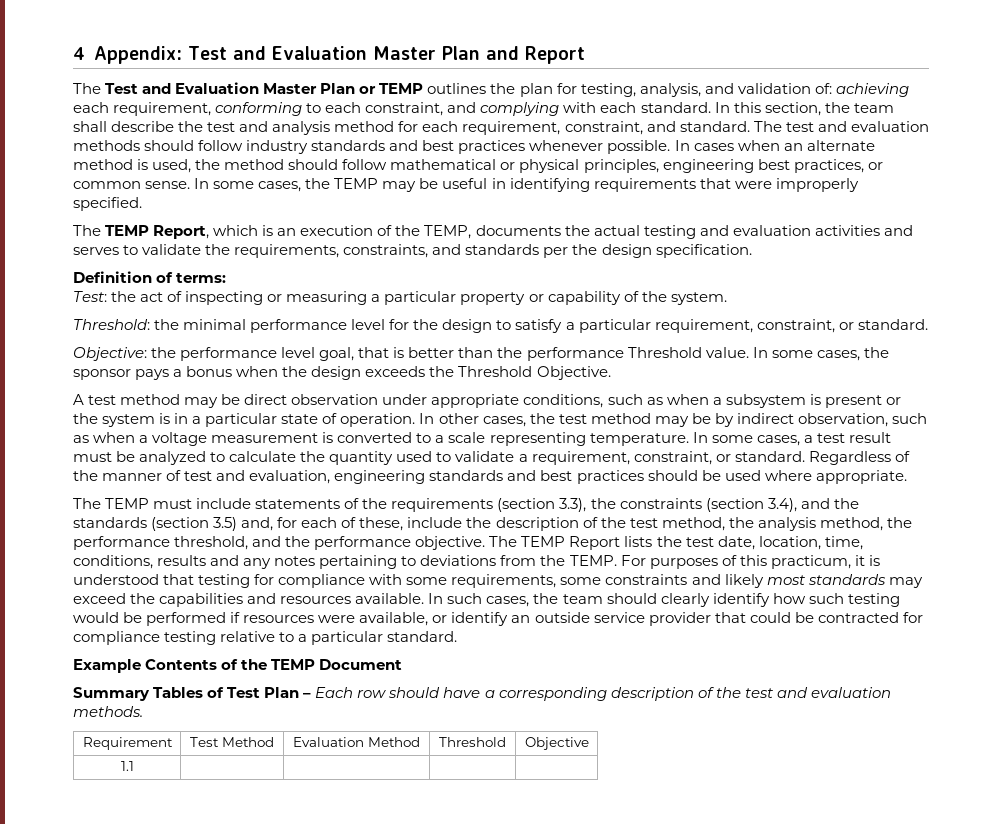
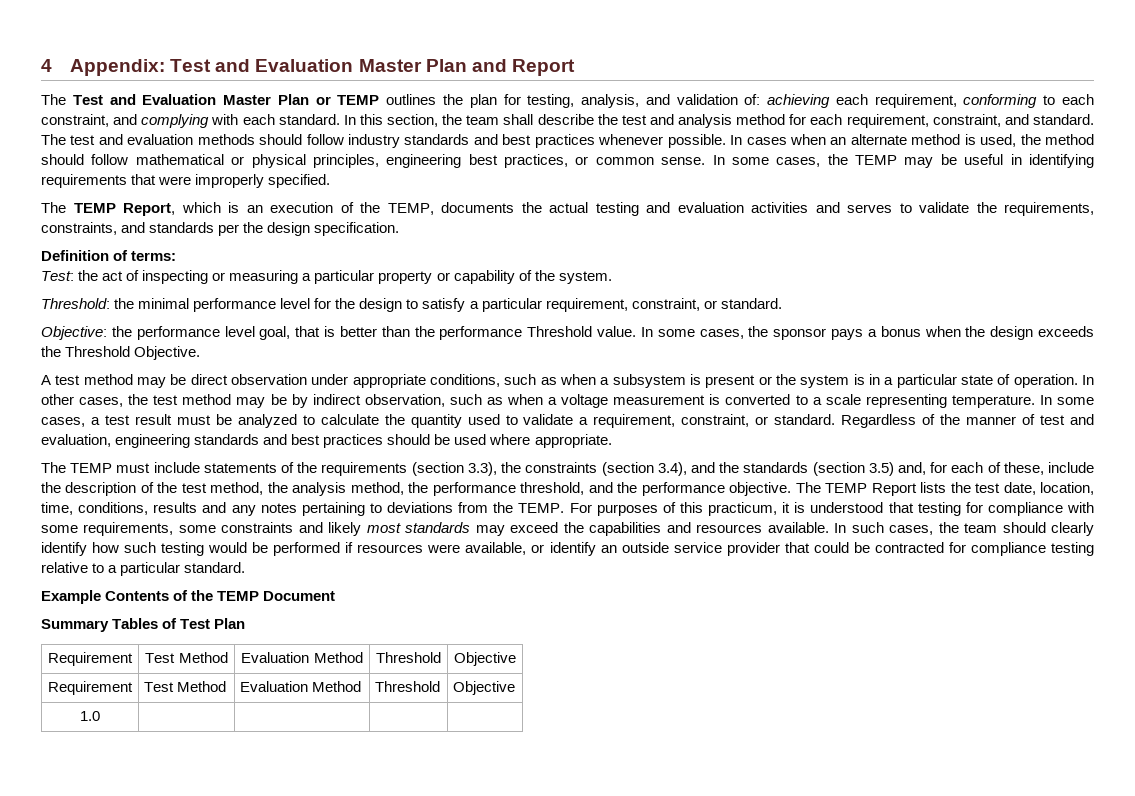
- Summary Tables of Test Plan – Each row should have a corresponding description of the test and evaluation methods.
+ Summary Tables of Test Plan
  Requirement | Test Method | Evaluation Method | Threshold | Objective
- 1.1 | | | |
+ Requirement | Test Method | Evaluation Method | Threshold | Objective
+ 1.0 | | | |

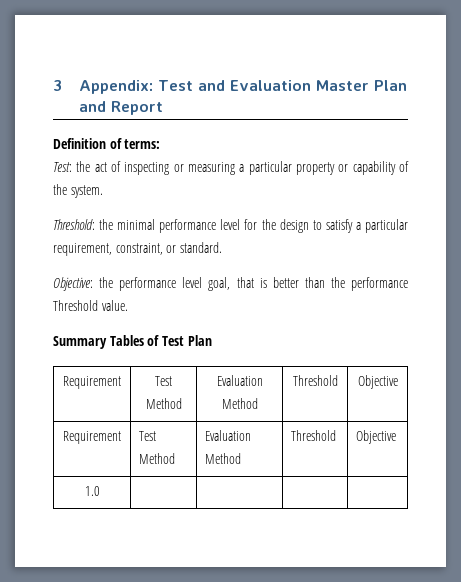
- 4 Appendix: Test and Evaluation Master Plan and Report
+ 3 Appendix: Test and Evaluation Master Plan and Report
- The Test and Evaluation Master Plan or TEMP outlines the plan for testing, analysis, and validation of: achieving each requirement, conforming to each constraint, and complying with each standard. In this section, the team shall describe the test and analysis method for each requirement, constraint, and standard. The test and evaluation methods should follow industry standards and best practices whenever possible. In cases when an alternate method is used, the method should follow mathematical or physical principles, engineering best practices, or common sense. In some cases, the TEMP may be useful in identifying requirements that were improperly specified.
- The TEMP Report, which is an execution of the TEMP, documents the actual testing and evaluation activities and serves to validate the requirements, constraints, and standards per the design specification.
- In some cases, the sponsor pays a bonus when the design exceeds the Threshold Objective.
- A test method may be direct observation under appropriate conditions, such as when a subsystem is present or the system is in a particular state of operation. In other cases, the test method may be by indirect observation, such as when a voltage measurement is converted to a scale representing temperature. In some cases, a test result must be analyzed to calculate the quantity used to validate a requirement, constraint, or standard. Regardless of the manner of test and evaluation, engineering standards and best practices should be used where appropriate.
- The TEMP must include statements of the requirements (section 3.3), the constraints (section 3.4), and the standards (section 3.5) and, for each of these, include the description of the test method, the analysis method, the performance threshold, and the performance objective. The TEMP Report lists the test date, location, time, conditions, results and any notes pertaining to deviations from the TEMP. For purposes of this practicum, it is understood that testing for compliance with some requirements, some constraints and likely most standards may exceed the capabilities and resources available. In such cases, the team should clearly identify how such testing would be performed if resources were available, or identify an outside service provider that could be contracted for compliance testing relative to a particular standard.
- Example Contents of the TEMP Document

